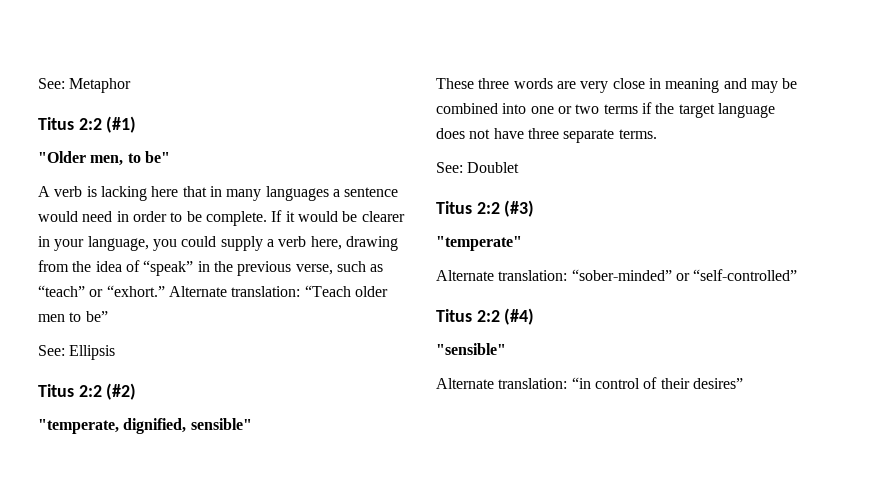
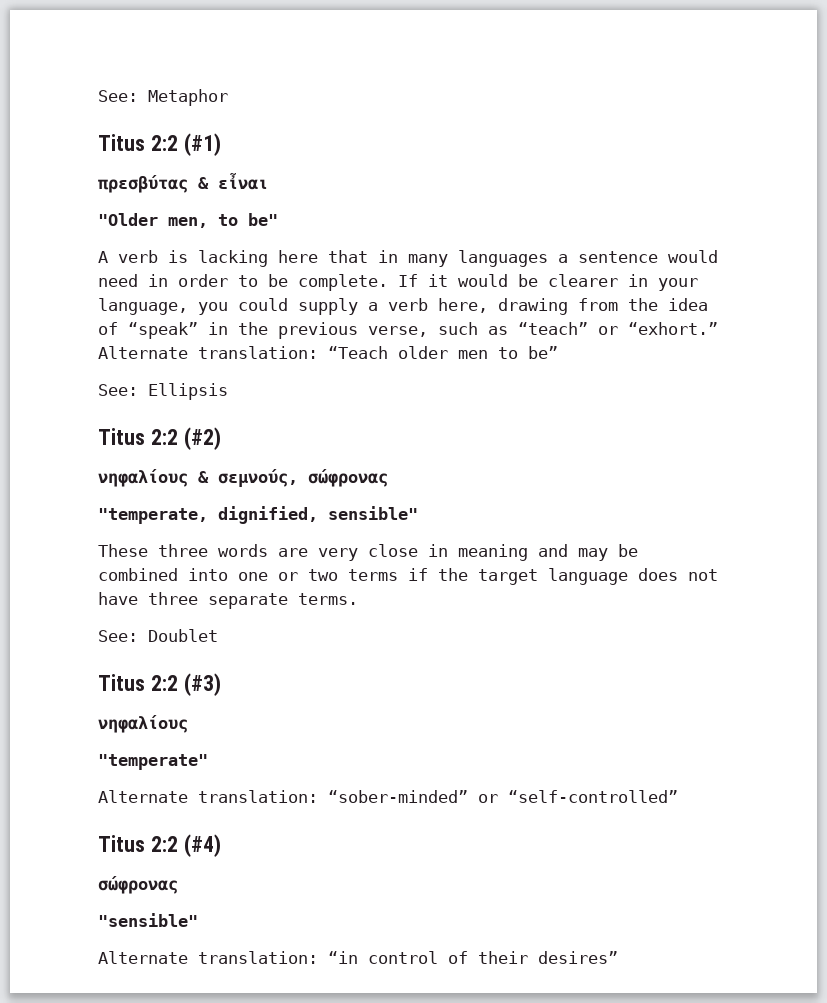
+ πρεσβύτας & εἶναι
+ νηφαλίους & σεμνούς, σώφρονας
  Titus 2:2 (#3)
+ νηφαλίους
  Titus 2:2 (#4)
+ σώφρονας

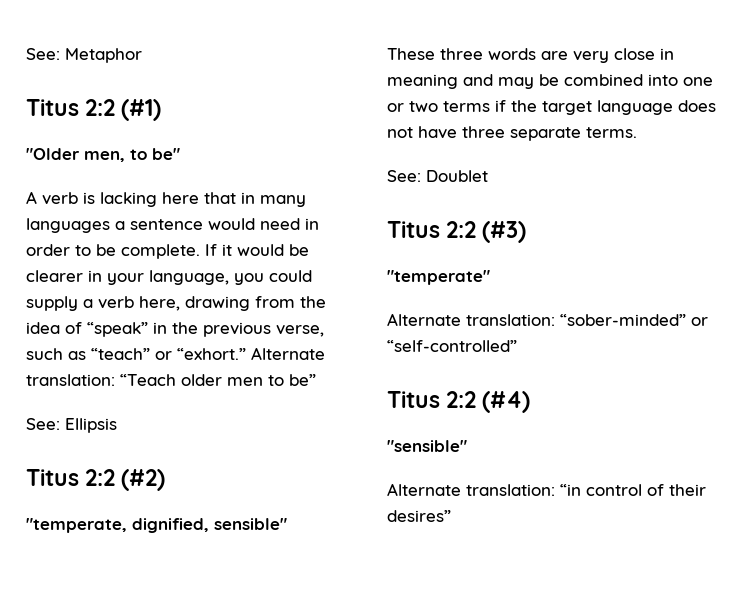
- πρεσβύτας & εἶναι
- νηφαλίους & σεμνούς, σώφρονας
  Titus 2:2 (#3)
- νηφαλίους
  Titus 2:2 (#4)
- σώφρονας

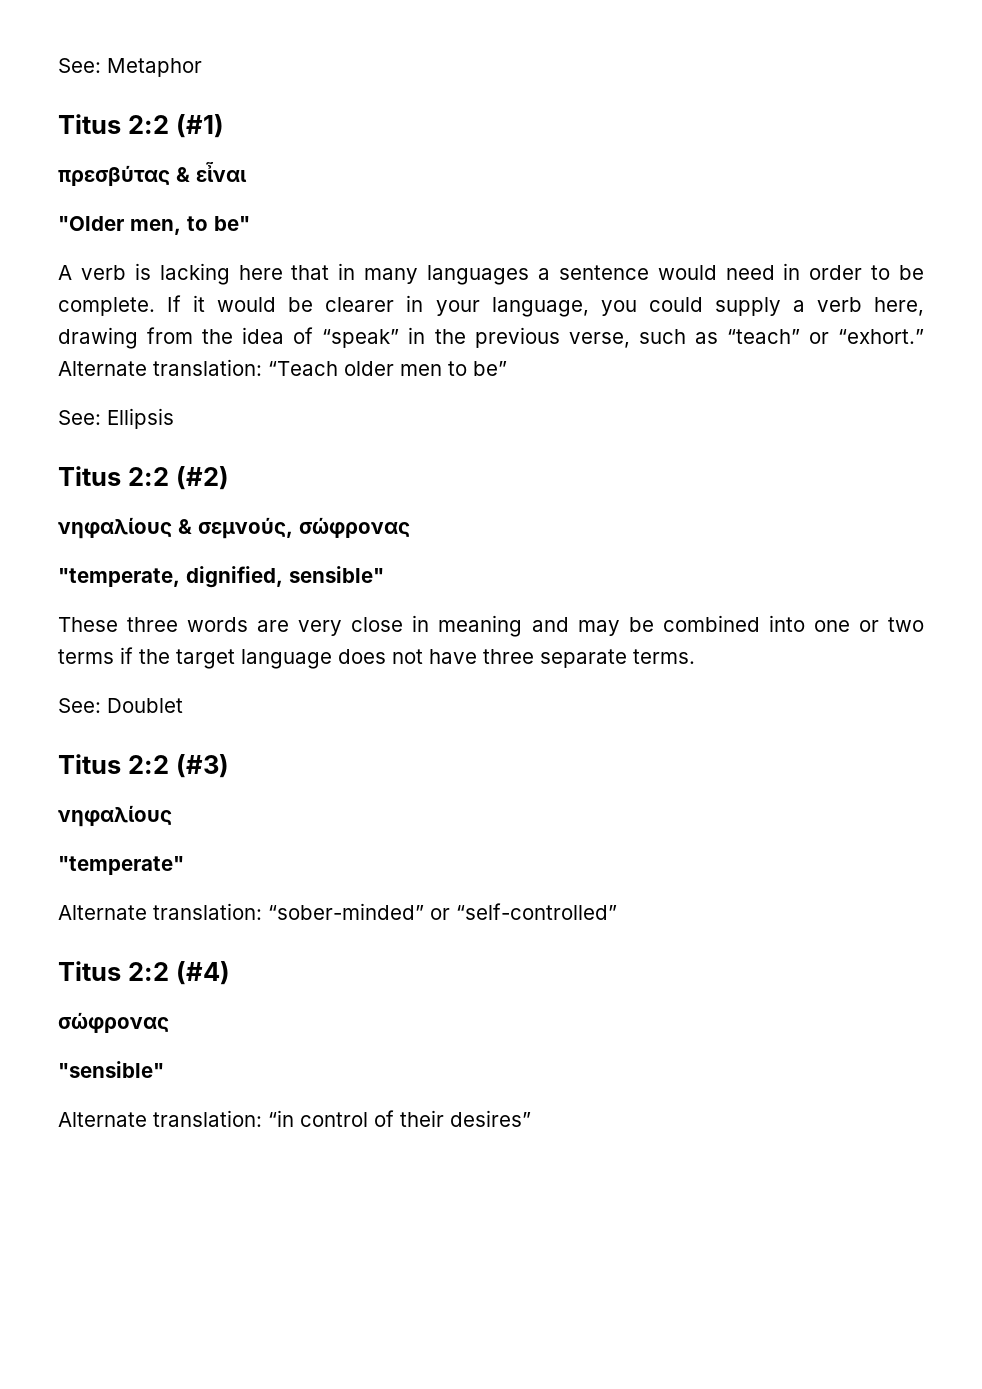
+ πρεσβύτας & εἶναι
+ νηφαλίους & σεμνούς, σώφρονας
  Titus 2:2 (#3)
+ νηφαλίους
  Titus 2:2 (#4)
+ σώφρονας

